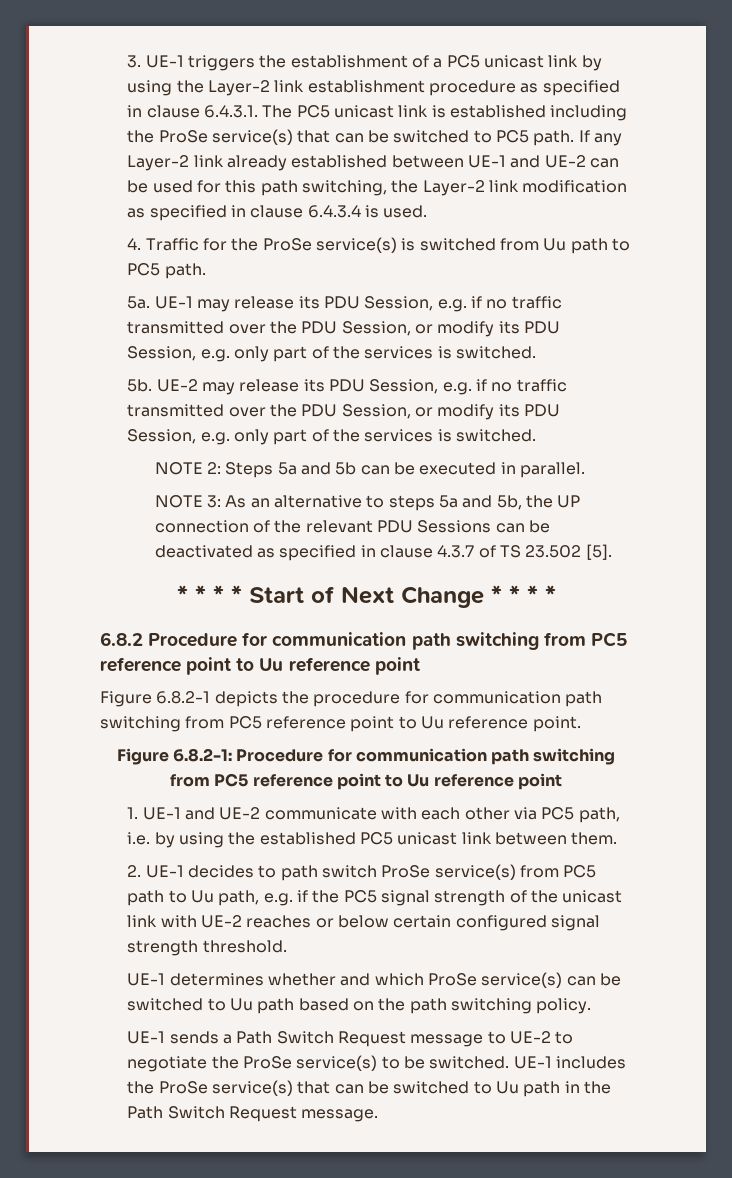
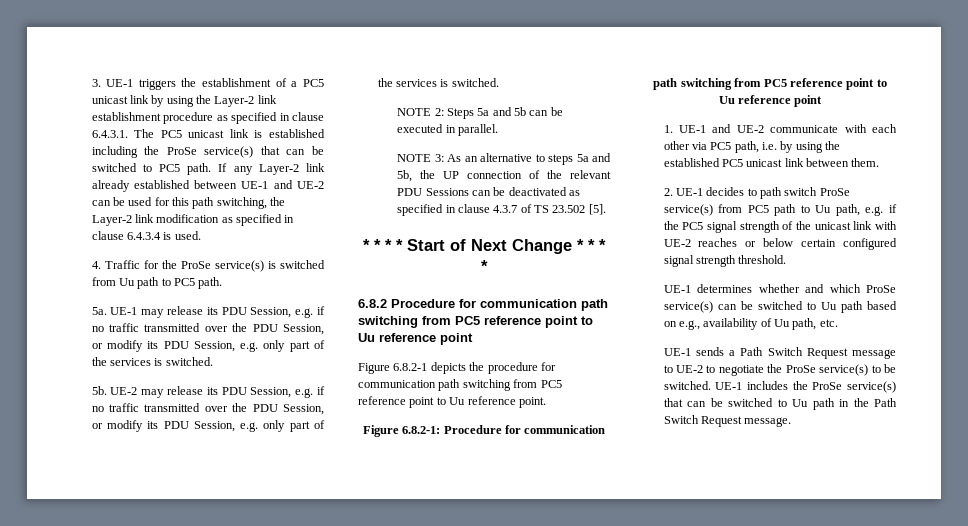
- UE-1 determines whether and which ProSe service(s) can be switched to Uu path based on the path switching policy.
+ UE-1 determines whether and which ProSe service(s) can be switched to Uu path based on e.g., availability of Uu path, etc.

